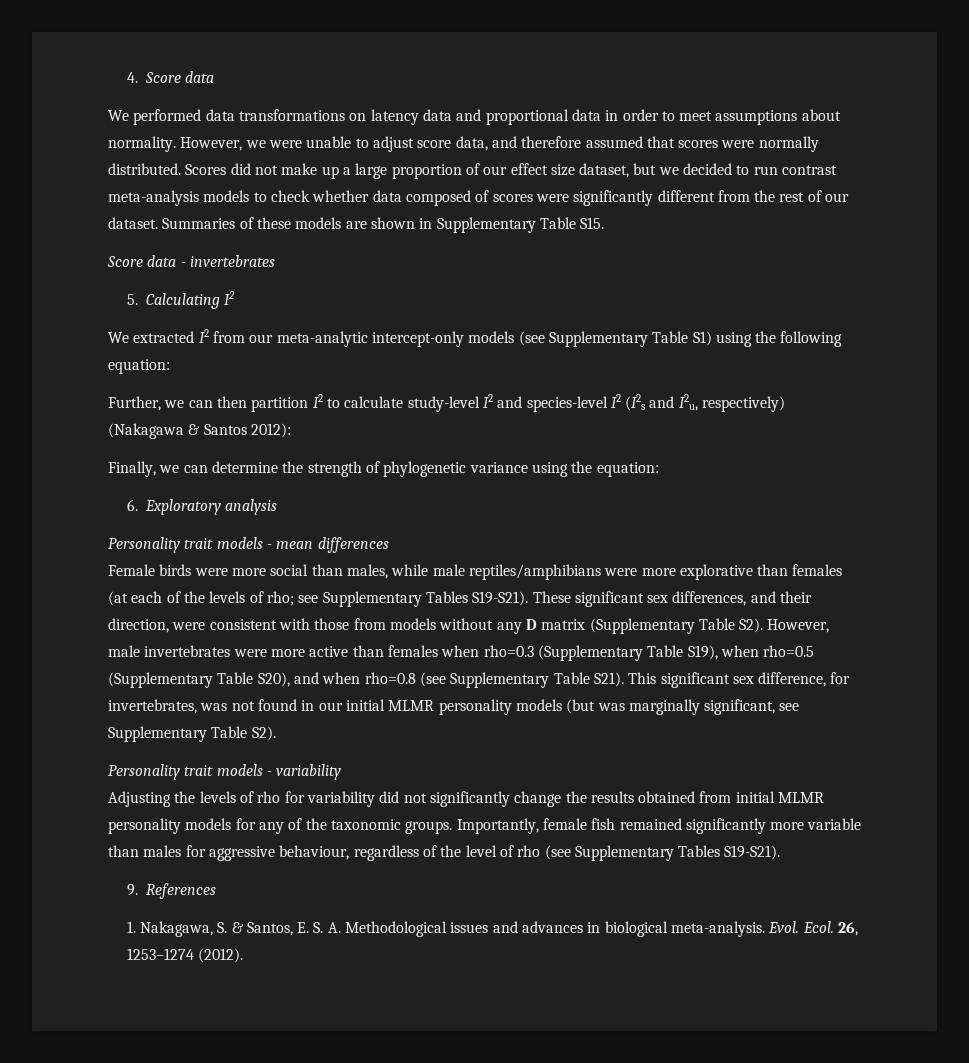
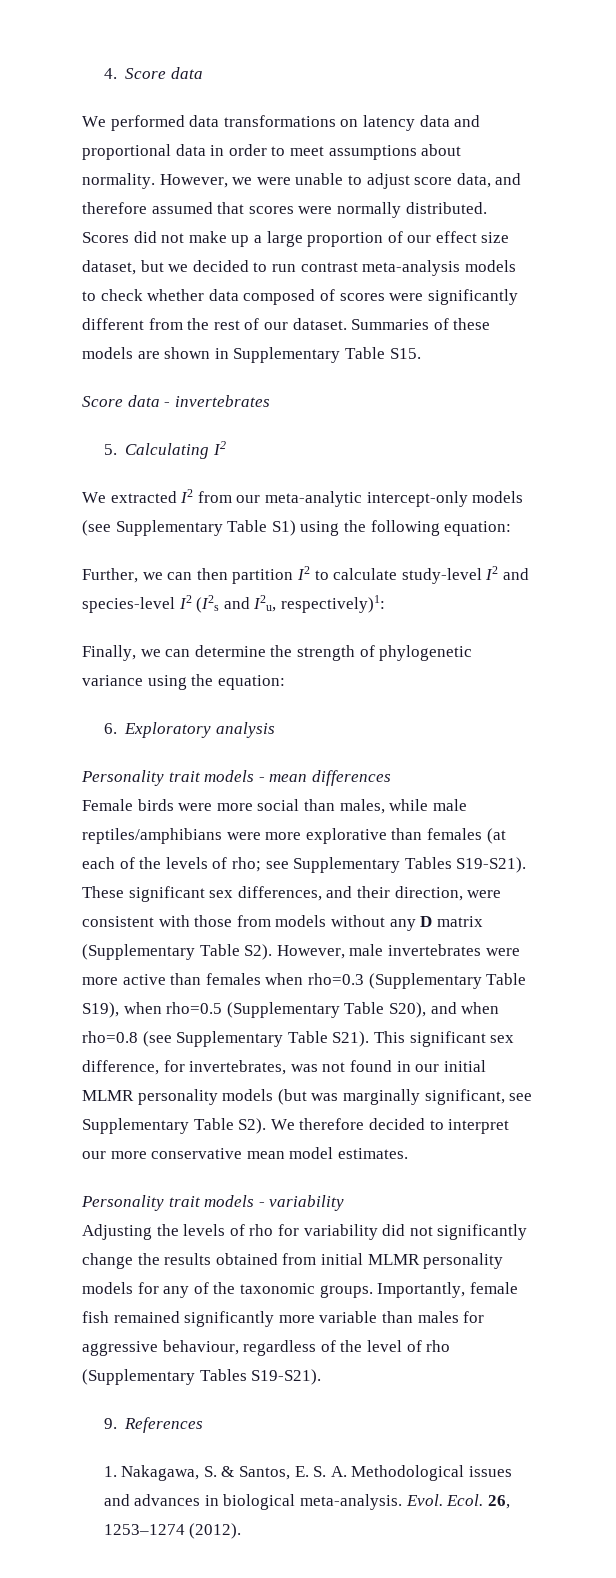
- Further, we can then partition I2 to calculate study-level I2 and species-level I2 (I2s and I2u, respectively) (Nakagawa & Santos 2012):
+ Further, we can then partition I2 to calculate study-level I2 and species-level I2 (I2s and I2u, respectively)1:
- This significant sex difference, for invertebrates, was not found in our initial MLMR personality models (but was marginally significant, see Supplementary Table S2).
+ This significant sex difference, for invertebrates, was not found in our initial MLMR personality models (but was marginally significant, see Supplementary Table S2). We therefore decided to interpret our more conservative mean model estimates.
- Importantly, female fish remained significantly more variable than males for aggressive behaviour, regardless of the level of rho (see Supplementary Tables S19-S21).
+ Importantly, female fish remained significantly more variable than males for aggressive behaviour, regardless of the level of rho (Supplementary Tables S19-S21).

